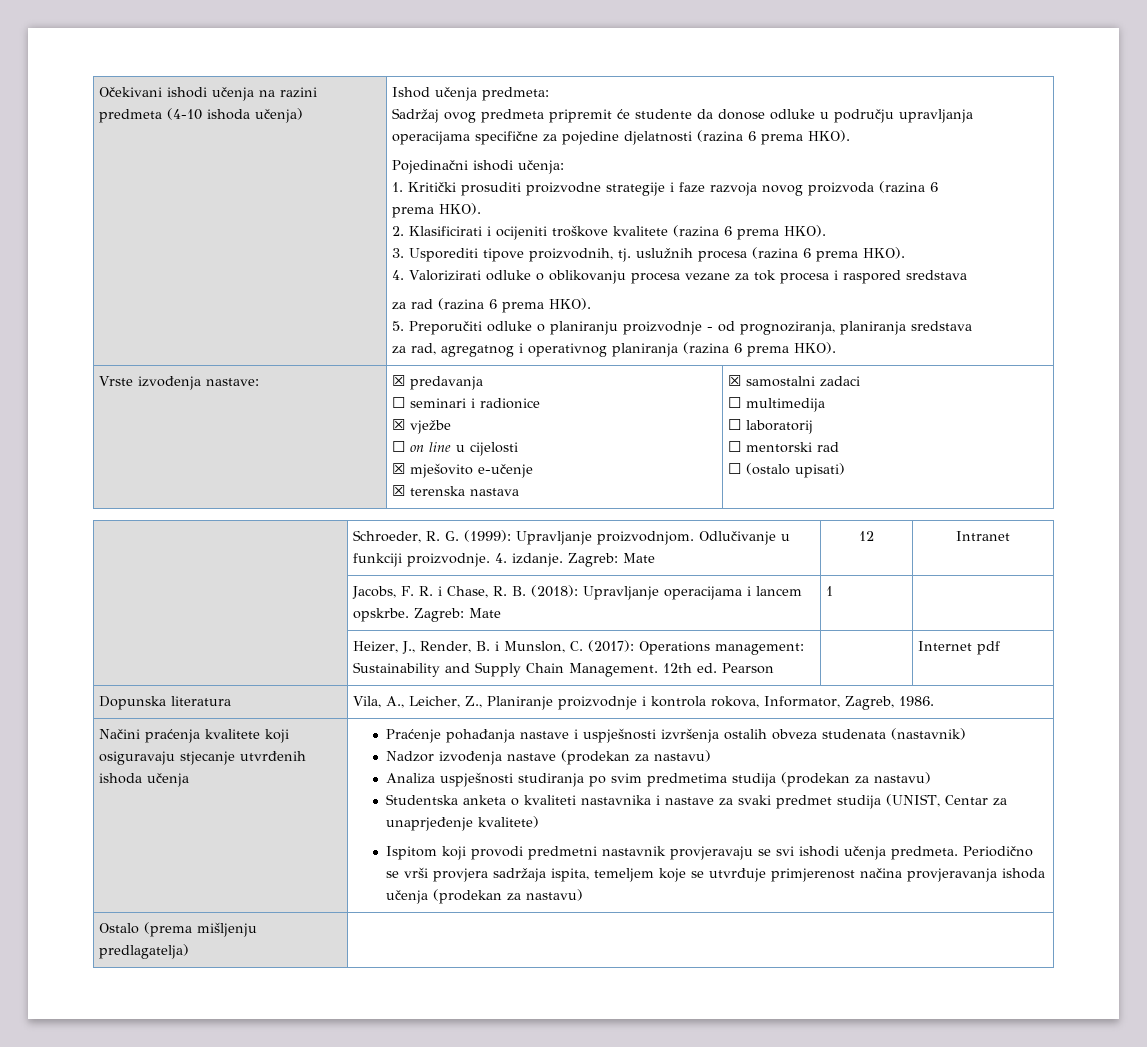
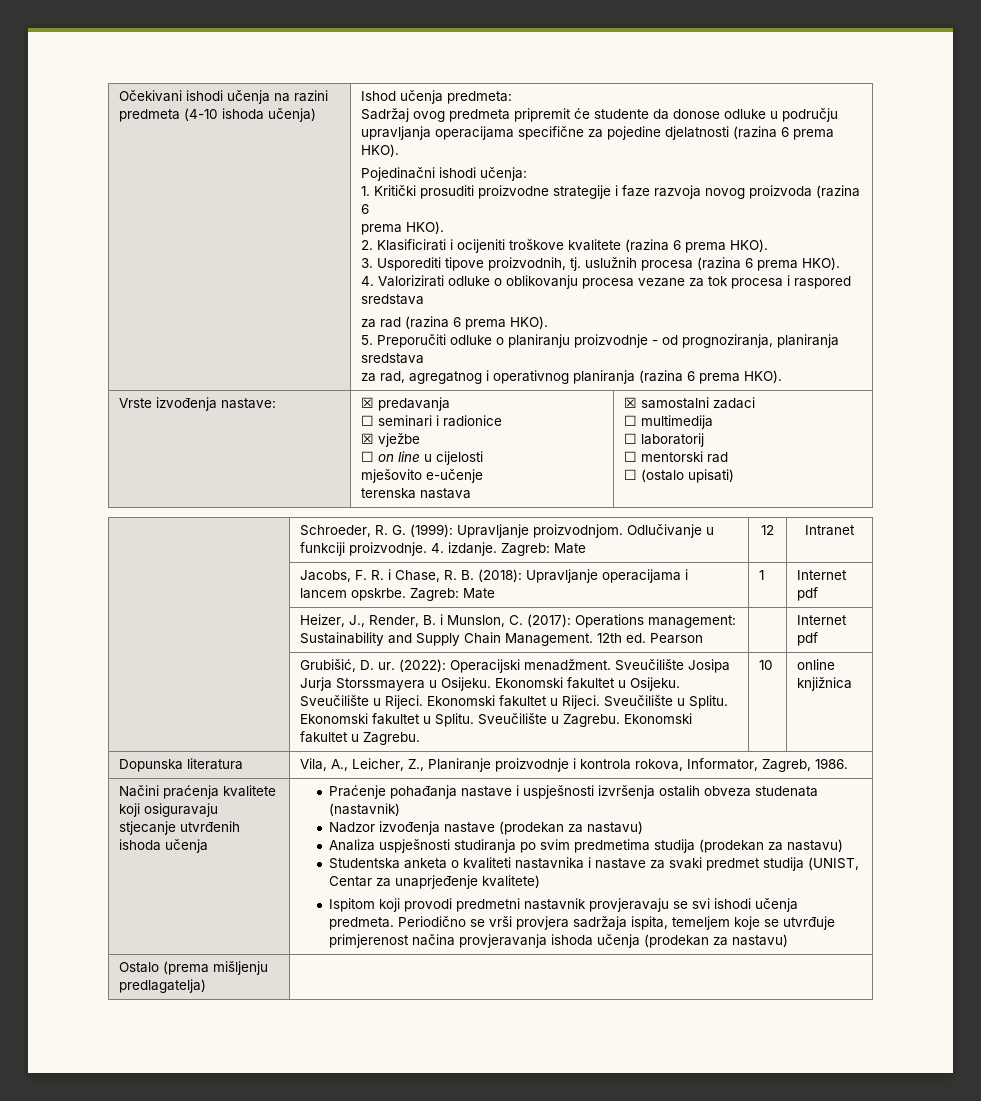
  Vrste izvođenja nastave: | ☒ predavanja
  ☐ seminari i radionice
  ☒ vježbe
  ☐ on line u cijelosti
- ☒ mješovito e-učenje
- ☒ terenska nastava | ☒ samostalni zadaci
+ mješovito e-učenje
+ terenska nastava | ☒ samostalni zadaci
- | Jacobs, F. R. i Chase, R. B. (2018): Upravljanje operacijama i lancem opskrbe. Zagreb: Mate | 1 |
+ | Jacobs, F. R. i Chase, R. B. (2018): Upravljanje operacijama i lancem opskrbe. Zagreb: Mate | 1 | Internet pdf
+ | Grubišić, D. ur. (2022): Operacijski menadžment. Sveučilište Josipa Jurja Storssmayera u Osijeku. Ekonomski fakultet u Osijeku. Sveučilište u Rijeci. Ekonomski fakultet u Rijeci. Sveučilište u Splitu. Ekonomski fakultet u Splitu. Sveučilište u Zagrebu. Ekonomski fakultet u Zagrebu. | 10 | online knjižnica

